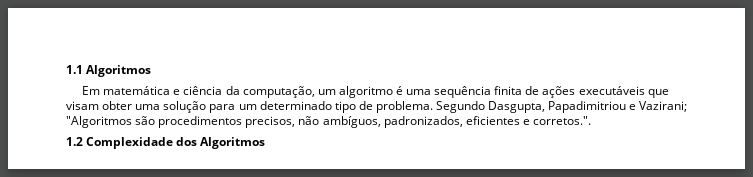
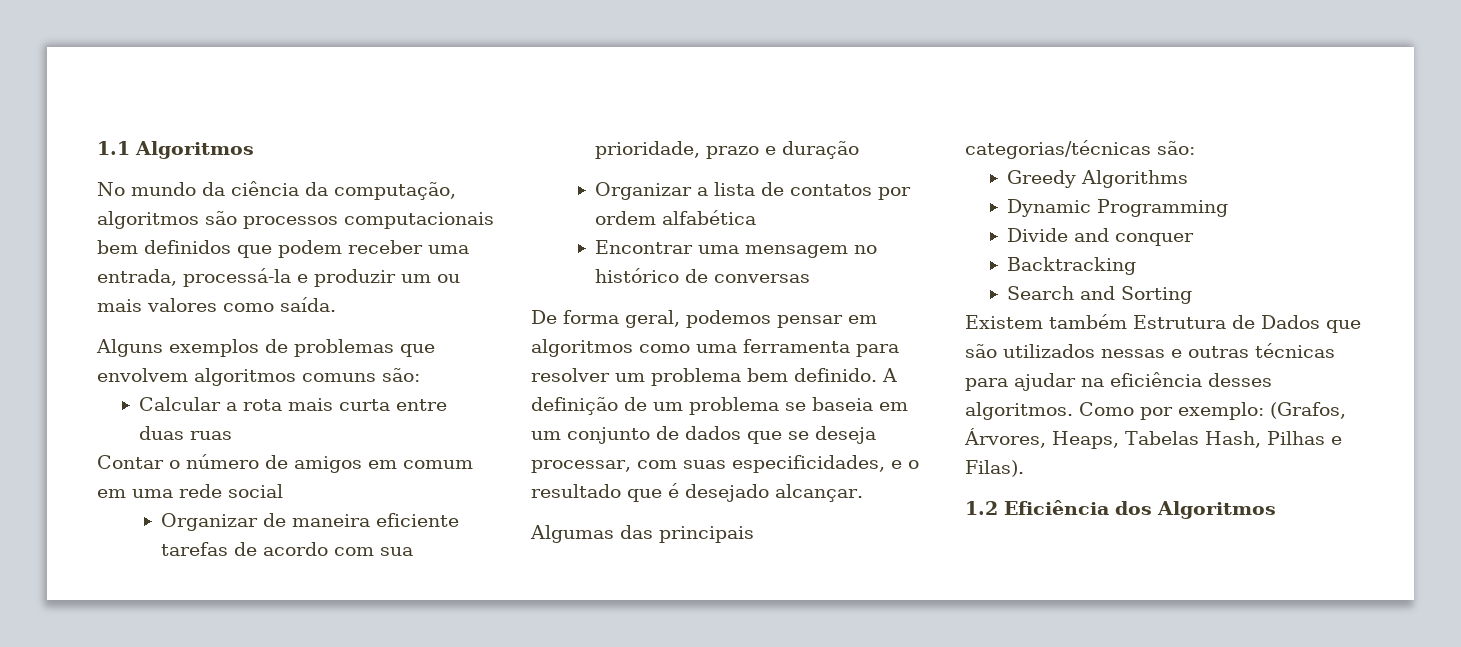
- Em matemática e ciência da computação, um algoritmo é uma sequência finita de ações executáveis que visam obter uma solução para um determinado tipo de problema. Segundo Dasgupta, Papadimitriou e Vazirani; "Algoritmos são procedimentos precisos, não ambíguos, padronizados, eficientes e corretos.".
+ No mundo da ciência da computação, algoritmos são processos computacionais bem definidos que podem receber uma entrada, processá-la e produzir um ou mais valores como saída.
+ Alguns exemplos de problemas que envolvem algoritmos comuns são:
+ Calcular a rota mais curta entre duas ruas
+ Contar o número de amigos em comum em uma rede social
+ Organizar de maneira eficiente tarefas de acordo com sua prioridade, prazo e duração
+ Organizar a lista de contatos por ordem alfabética
+ Encontrar uma mensagem no histórico de conversas
+ De forma geral, podemos pensar em algoritmos como uma ferramenta para resolver um problema bem definido. A definição de um problema se baseia em um conjunto de dados que se deseja processar, com suas especificidades, e o resultado que é desejado alcançar.
+ Algumas das principais categorias/técnicas são:
+ Greedy Algorithms
+ Dynamic Programming
+ Divide and conquer
+ Backtracking
+ Search and Sorting
+ Existem também Estrutura de Dados que são utilizados nessas e outras técnicas para ajudar na eficiência desses algoritmos. Como por exemplo: (Grafos, Árvores, Heaps, Tabelas Hash, Pilhas e Filas).
- 1.2 Complexidade dos Algoritmos
+ 1.2 Eficiência dos Algoritmos

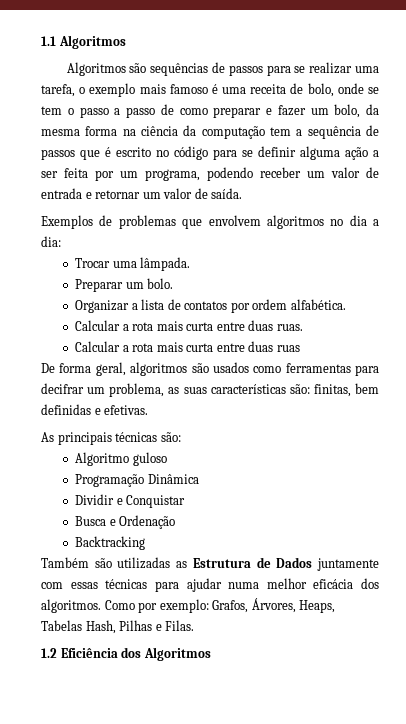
- No mundo da ciência da computação, algoritmos são processos computacionais bem definidos que podem receber uma entrada, processá-la e produzir um ou mais valores como saída.
+ Algoritmos são sequências de passos para se realizar uma tarefa, o exemplo mais famoso é uma receita de bolo, onde se tem o passo a passo de como preparar e fazer um bolo, da mesma forma na ciência da computação tem a sequência de passos que é escrito no código para se definir alguma ação a ser feita por um programa, podendo receber um valor de entrada e retornar um valor de saída.
- Alguns exemplos de problemas que envolvem algoritmos comuns são:
+ Exemplos de problemas que envolvem algoritmos no dia a dia:
+ Trocar uma lâmpada.
+ Preparar um bolo.
+ Organizar a lista de contatos por ordem alfabética.
+ Calcular a rota mais curta entre duas ruas.
- Contar o número de amigos em comum em uma rede social
- Organizar de maneira eficiente tarefas de acordo com sua prioridade, prazo e duração
- Organizar a lista de contatos por ordem alfabética
- Encontrar uma mensagem no histórico de conversas
- De forma geral, podemos pensar em algoritmos como uma ferramenta para resolver um problema bem definido. A definição de um problema se baseia em um conjunto de dados que se deseja processar, com suas especificidades, e o resultado que é desejado alcançar.
- Algumas das principais categorias/técnicas são:
- Greedy Algorithms
- Dynamic Programming
- Divide and conquer
+ De forma geral, algoritmos são usados como ferramentas para decifrar um problema, as suas características são: finitas, bem definidas e efetivas.
+ As principais técnicas são:
+ Algoritmo guloso
+ Programação Dinâmica
+ Dividir e Conquistar
+ Busca e Ordenação
  Backtracking
- Search and Sorting
- Existem também Estrutura de Dados que são utilizados nessas e outras técnicas para ajudar na eficiência desses algoritmos.
+ Também são utilizadas as Estrutura de Dados juntamente com essas técnicas para ajudar numa melhor eficácia dos algoritmos.
- Como por exemplo: (Grafos, Árvores, Heaps, Tabelas Hash, Pilhas e Filas).
+ Como por exemplo: Grafos, Árvores, Heaps, Tabelas Hash, Pilhas e Filas.

